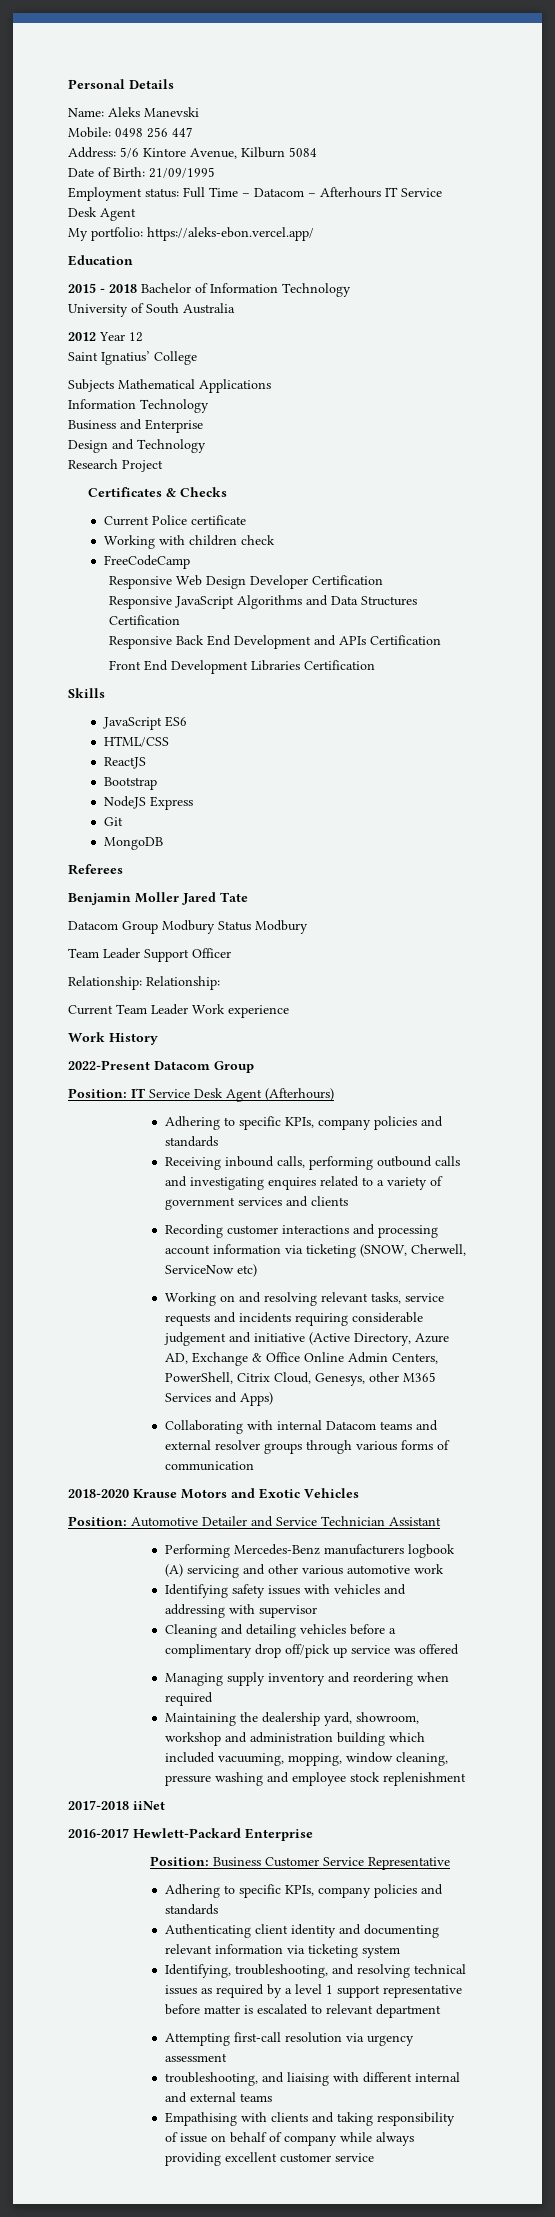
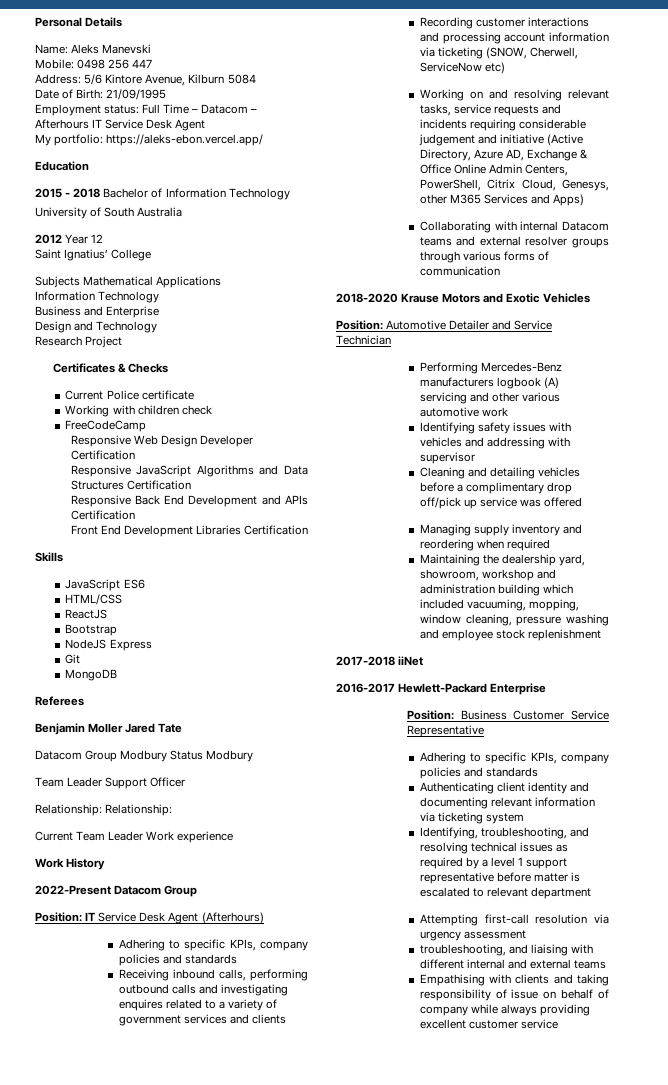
- Position: Automotive Detailer and Service Technician Assistant
+ Position: Automotive Detailer and Service Technician

